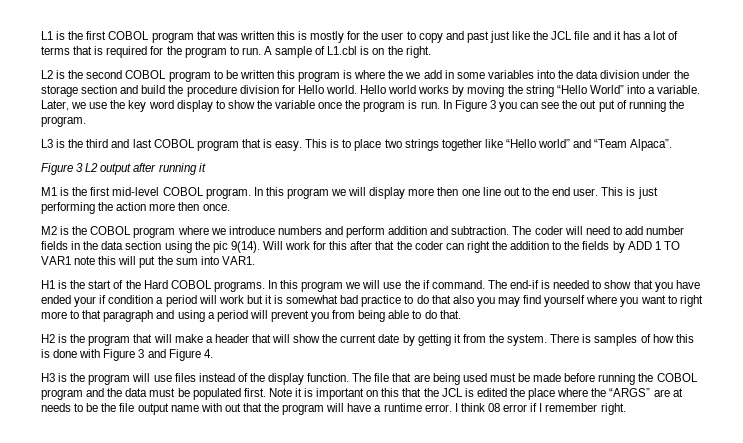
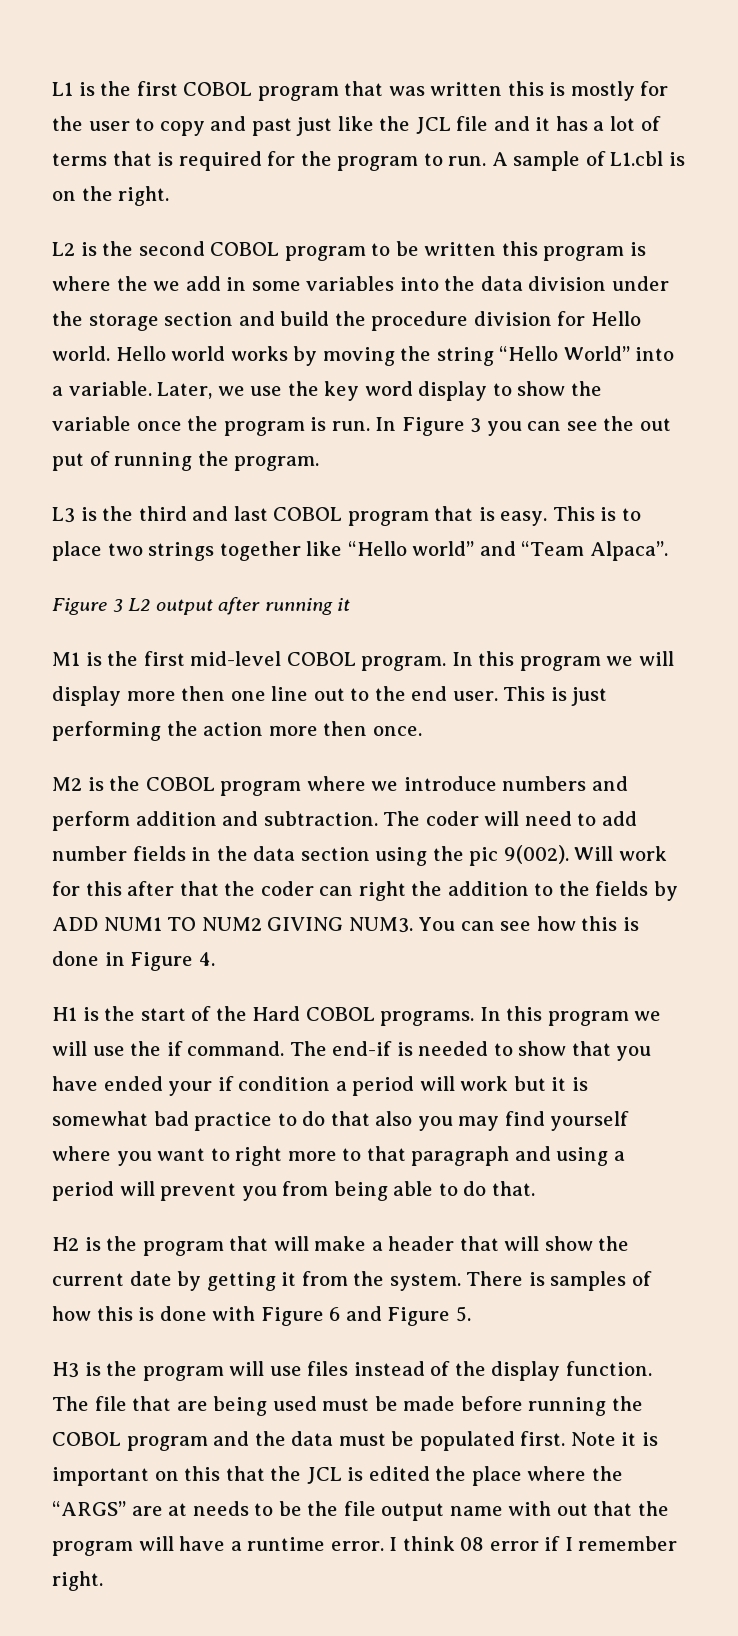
- The coder will need to add number fields in the data section using the pic 9(14).
+ The coder will need to add number fields in the data section using the pic 9(002).
- Will work for this after that the coder can right the addition to the fields by ADD 1 TO VAR1 note this will put the sum into VAR1.
+ Will work for this after that the coder can right the addition to the fields by ADD NUM1 TO NUM2 GIVING NUM3. You can see how this is done in Figure 4.
- There is samples of how this is done with Figure 3 and Figure 4.
+ There is samples of how this is done with Figure 6 and Figure 5.

